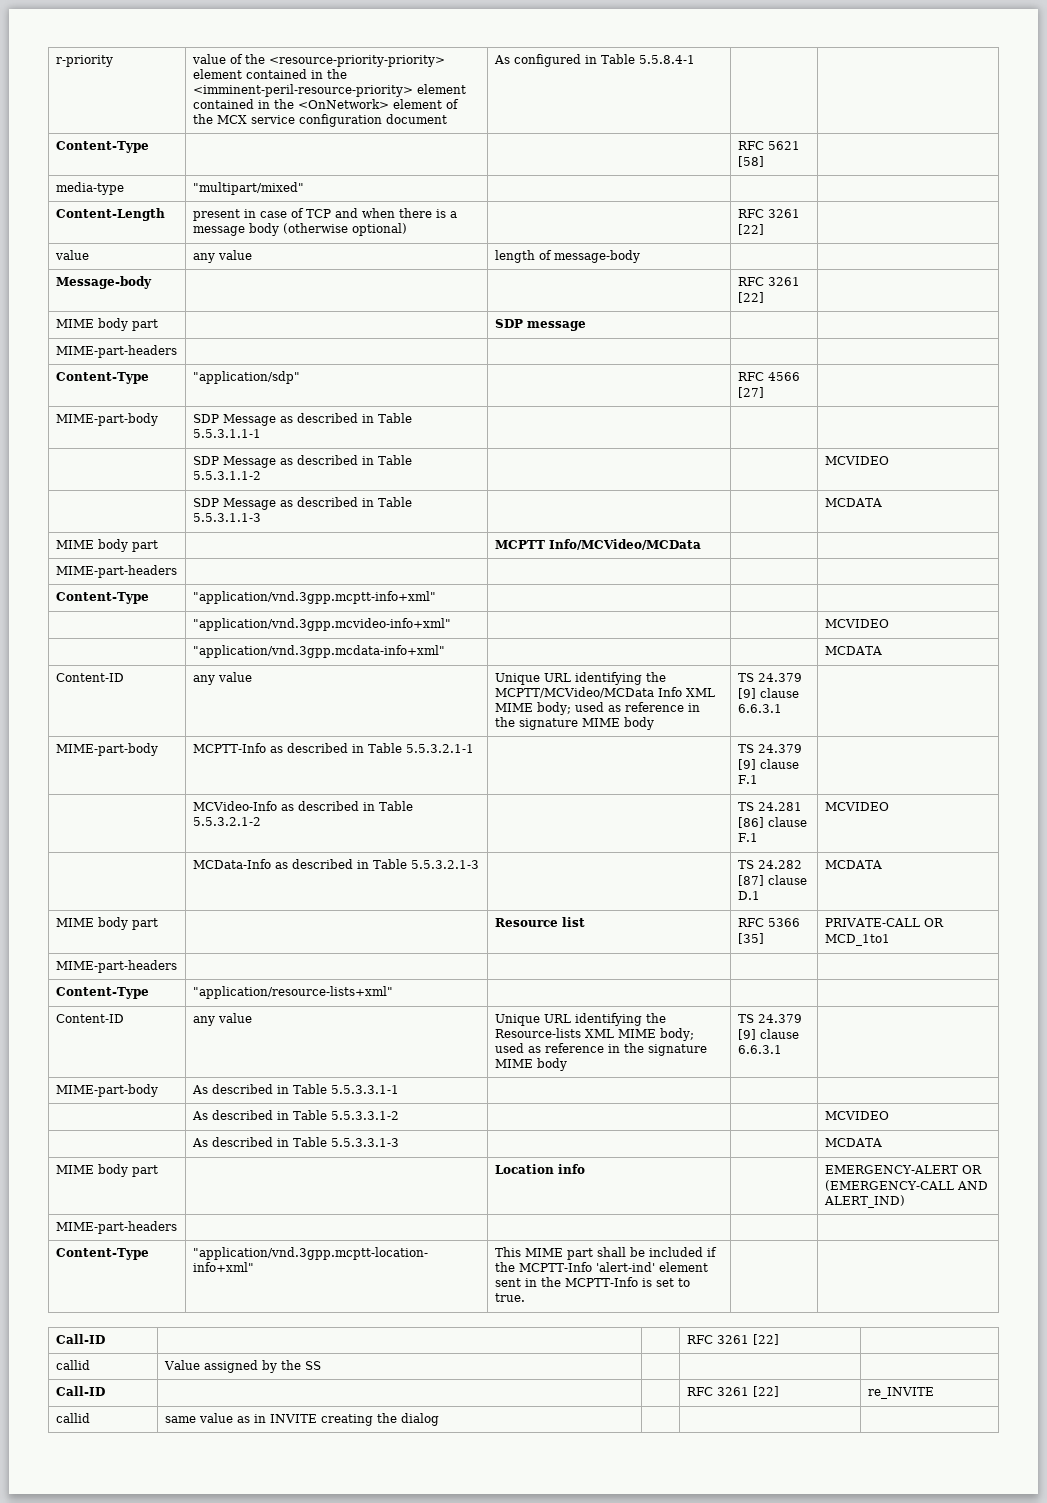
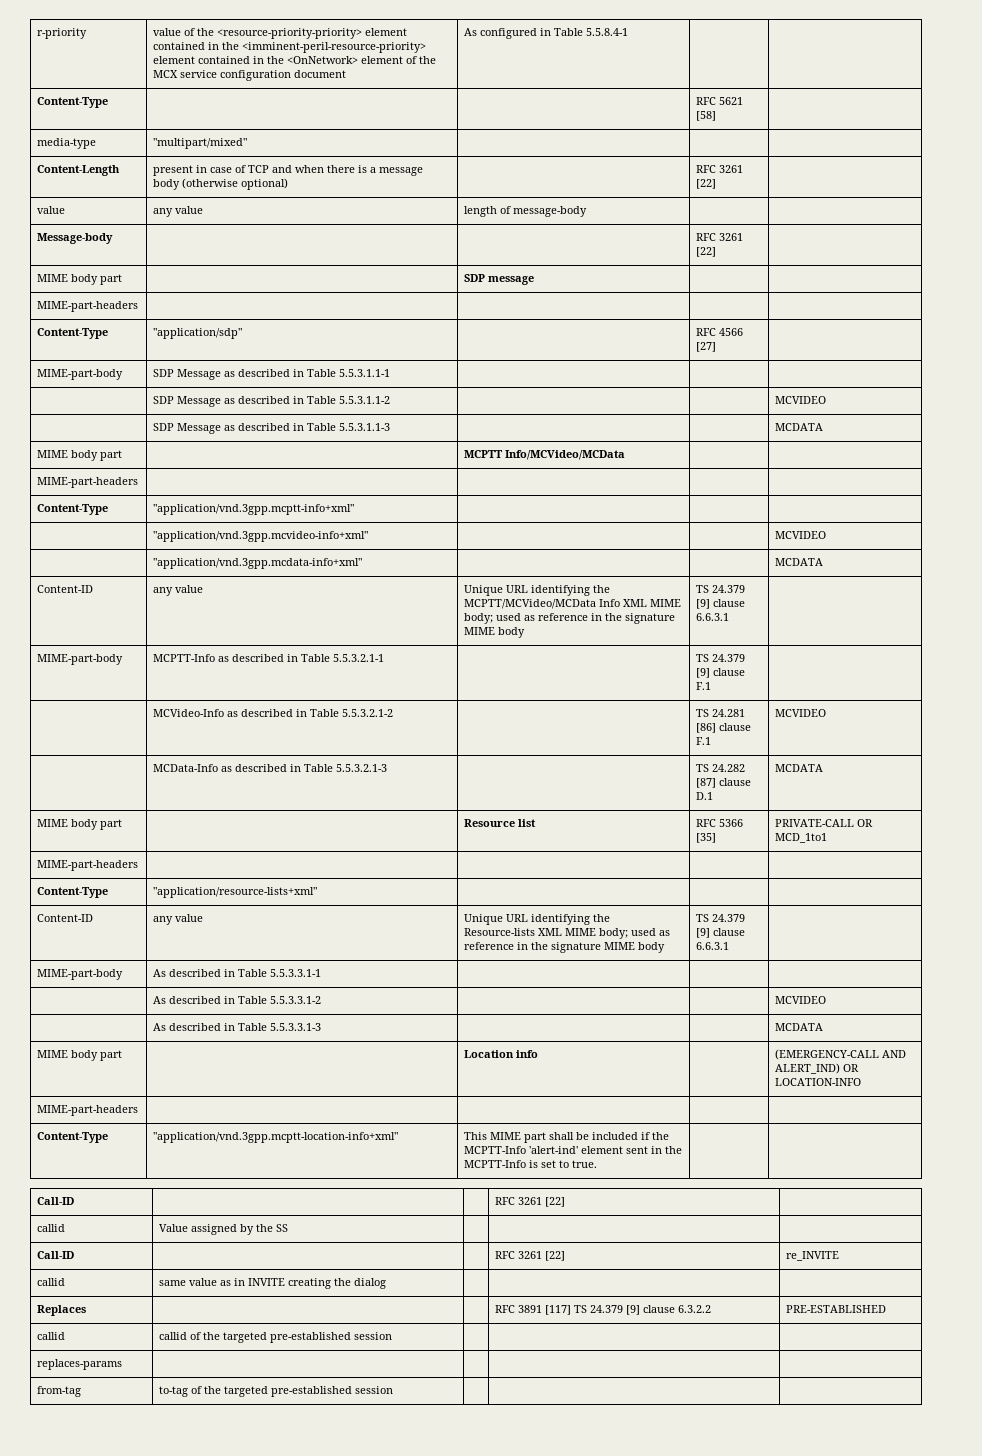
- MIME body part | | Location info | | EMERGENCY-ALERT OR (EMERGENCY-CALL AND ALERT_IND)
+ MIME body part | | Location info | | (EMERGENCY-CALL AND ALERT_IND) OR LOCATION-INFO
+ Replaces | | | RFC 3891 [117] TS 24.379 [9] clause 6.3.2.2 | PRE-ESTABLISHED
+ callid | callid of the targeted pre-established session | | |
+ replaces-params | | | |
+ from-tag | to-tag of the targeted pre-established session | | |

